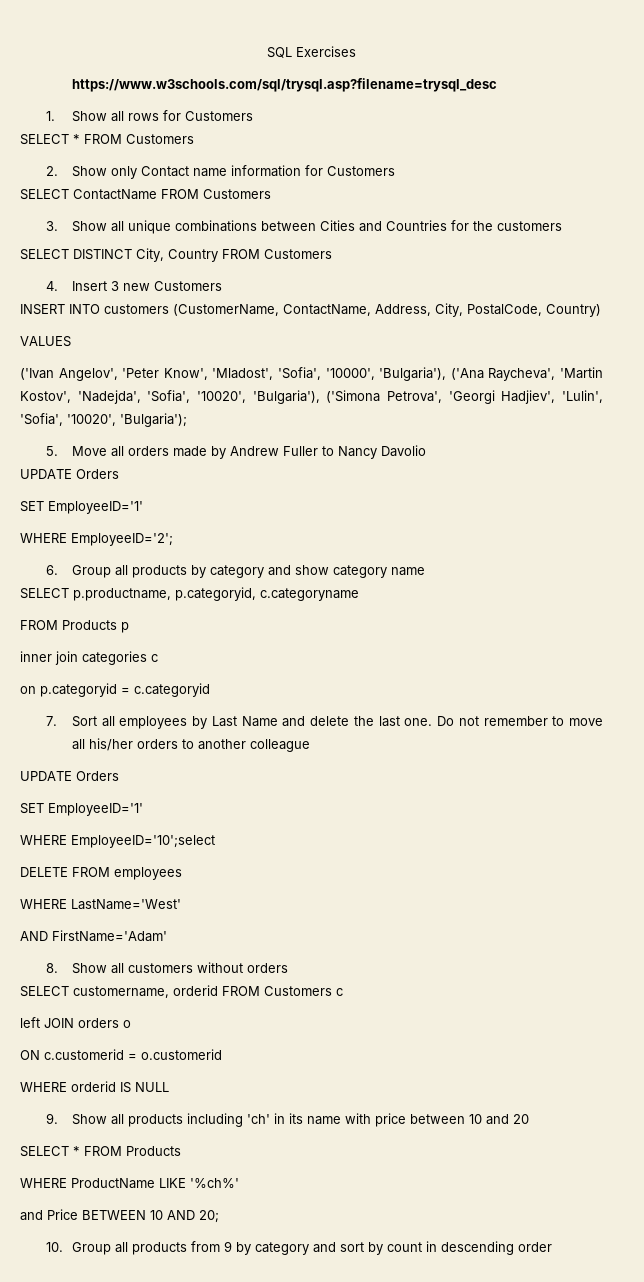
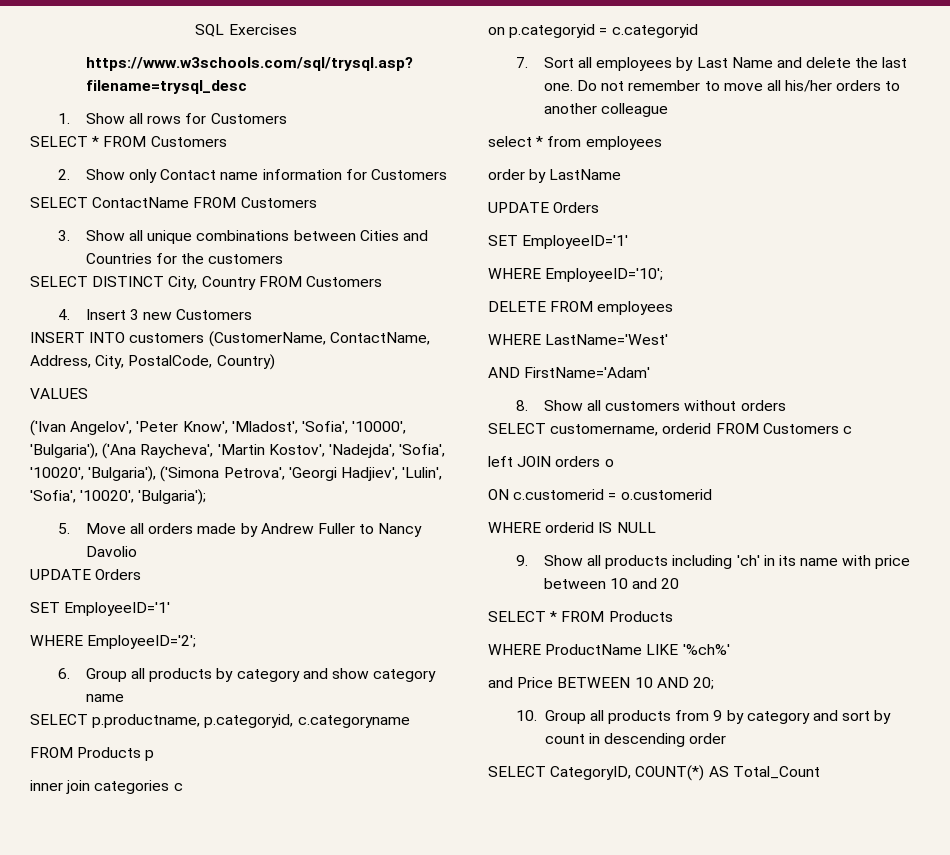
  Do not remember to move all his/her orders to another colleague
+ select * from employees
+ order by LastName
  UPDATE Orders
  SET EmployeeID='1'
- WHERE EmployeeID='10';select
+ WHERE EmployeeID='10';
+ SELECT CategoryID, COUNT(*) AS Total_Count

